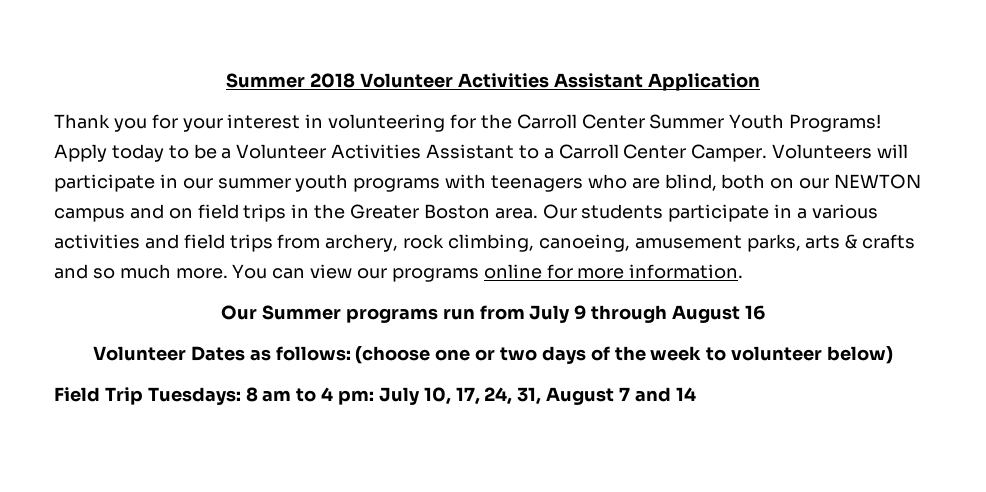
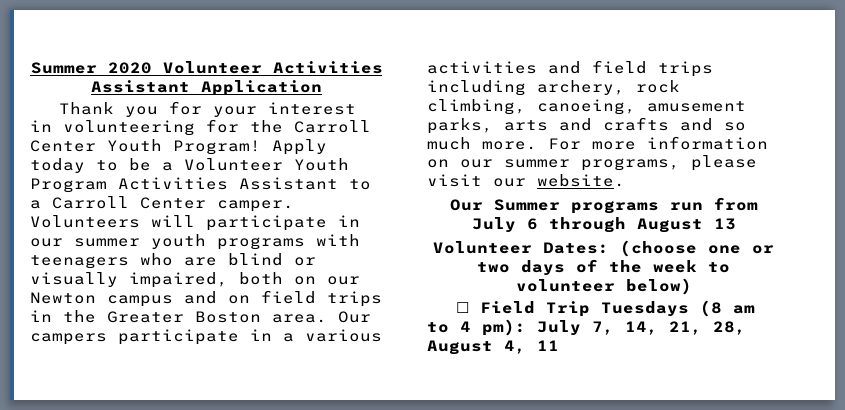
- Summer 2018 Volunteer Activities Assistant Application
+ Summer 2020 Volunteer Activities Assistant Application
- Thank you for your interest in volunteering for the Carroll Center Summer Youth Programs!
+ Thank you for your interest in volunteering for the Carroll Center Youth Program!
- Apply today to be a Volunteer Activities Assistant to a Carroll Center Camper.
+ Apply today to be a Volunteer Youth Program Activities Assistant to a Carroll Center camper.
- Volunteers will participate in our summer youth programs with teenagers who are blind, both on our NEWTON campus and on field trips in the Greater Boston area.
+ Volunteers will participate in our summer youth programs with teenagers who are blind or visually impaired, both on our Newton campus and on field trips in the Greater Boston area.
- Our students participate in a various activities and field trips from archery, rock climbing, canoeing, amusement parks, arts & crafts and so much more.
+ Our campers participate in a various activities and field trips including archery, rock climbing, canoeing, amusement parks, arts and crafts and so much more.
- You can view our programs online for more information.
+ For more information on our summer programs, please visit our website.
- Our Summer programs run from July 9 through August 16
- Volunteer Dates as follows: (choose one or two days of the week to volunteer below)
+ Our Summer programs run from July 6 through August 13
+ Volunteer Dates: (choose one or two days of the week to volunteer below)
- Field Trip Tuesdays: 8 am to 4 pm: July 10, 17, 24, 31, August 7 and 14
+ ☐ Field Trip Tuesdays (8 am to 4 pm): July 7, 14, 21, 28, August 4, 11

